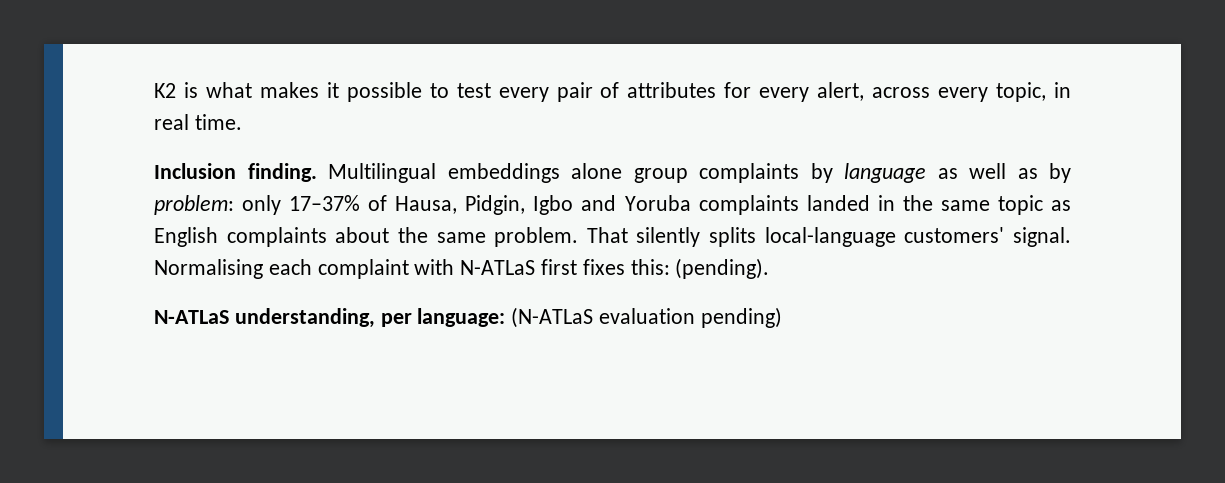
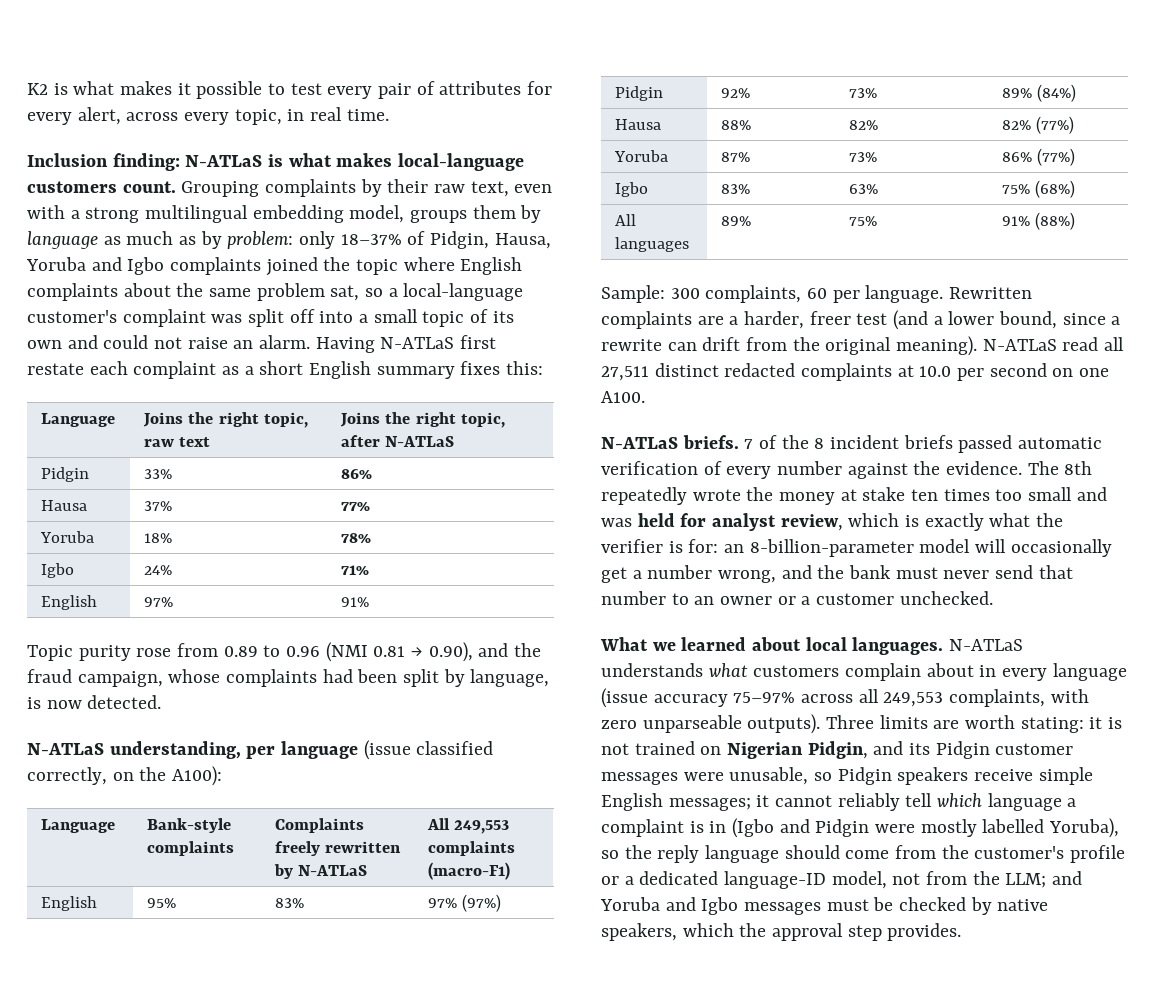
- Inclusion finding. Multilingual embeddings alone group complaints by language as well as by problem: only 17–37% of Hausa, Pidgin, Igbo and Yoruba complaints landed in the same topic as English complaints about the same problem. That silently splits local-language customers' signal. Normalising each complaint with N-ATLaS first fixes this: (pending).
- N-ATLaS understanding, per language: (N-ATLaS evaluation pending)
+ Inclusion finding: N-ATLaS is what makes local-language customers count. Grouping complaints by their raw text, even with a strong multilingual embedding model, groups them by language as much as by problem: only 18–37% of Pidgin, Hausa, Yoruba and Igbo complaints joined the topic where English complaints about the same problem sat, so a local-language customer's complaint was split off into a small topic of its own and could not raise an alarm. Having N-ATLaS first restate each complaint as a short English summary fixes this:
+ Language | Joins the right topic, raw text | Joins the right topic, after N-ATLaS
+ Pidgin | 33% | 86%
+ Hausa | 37% | 77%
+ Yoruba | 18% | 78%
+ Igbo | 24% | 71%
+ English | 97% | 91%
+ Topic purity rose from 0.89 to 0.96 (NMI 0.81 → 0.90), and the fraud campaign, whose complaints had been split by language, is now detected.
+ N-ATLaS understanding, per language (issue classified correctly, on the A100):
+ Language | Bank-style complaints | Complaints freely rewritten by N-ATLaS | All 249,553 complaints (macro-F1)
+ English | 95% | 83% | 97% (97%)
+ Pidgin | 92% | 73% | 89% (84%)
+ Hausa | 88% | 82% | 82% (77%)
+ Yoruba | 87% | 73% | 86% (77%)
+ Igbo | 83% | 63% | 75% (68%)
+ All languages | 89% | 75% | 91% (88%)
+ Sample: 300 complaints, 60 per language. Rewritten complaints are a harder, freer test (and a lower bound, since a rewrite can drift from the original meaning). N-ATLaS read all 27,511 distinct redacted complaints at 10.0 per second on one A100.
+ N-ATLaS briefs. 7 of the 8 incident briefs passed automatic verification of every number against the evidence. The 8th repeatedly wrote the money at stake ten times too small and was held for analyst review, which is exactly what the verifier is for: an 8-billion-parameter model will occasionally get a number wrong, and the bank must never send that number to an owner or a customer unchecked.
+ What we learned about local languages. N-ATLaS understands what customers complain about in every language (issue accuracy 75–97% across all 249,553 complaints, with zero unparseable outputs). Three limits are worth stating: it is not trained on Nigerian Pidgin, and its Pidgin customer messages were unusable, so Pidgin speakers receive simple English messages; it cannot reliably tell which language a complaint is in (Igbo and Pidgin were mostly labelled Yoruba), so the reply language should come from the customer's profile or a dedicated language-ID model, not from the LLM; and Yoruba and Igbo messages must be checked by native speakers, which the approval step provides.

